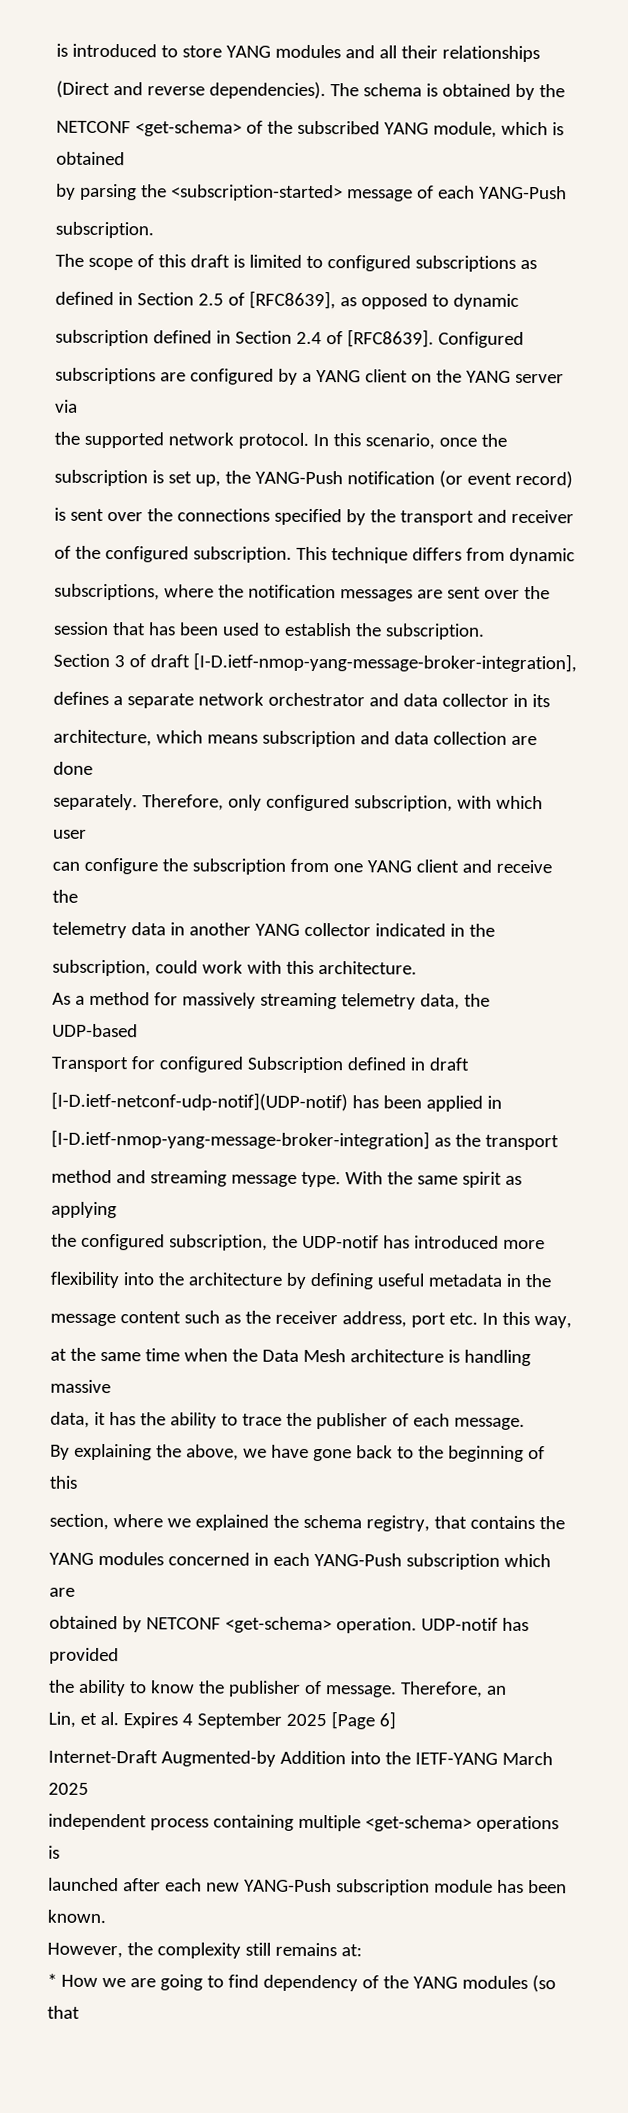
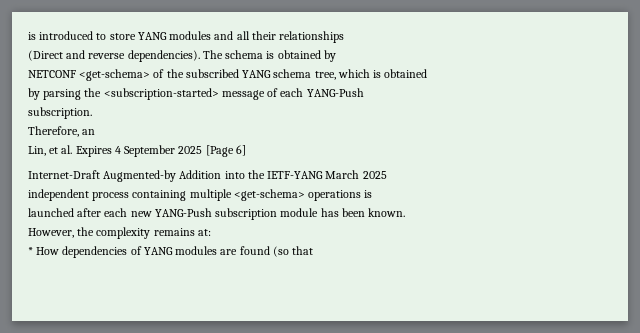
- The schema is obtained by the
+ The schema is obtained by
- NETCONF <get-schema> of the subscribed YANG module, which is obtained
+ NETCONF <get-schema> of the subscribed YANG schema tree, which is obtained
- The scope of this draft is limited to configured subscriptions as
- defined in Section 2.5 of [RFC8639], as opposed to dynamic
- subscription defined in Section 2.4 of [RFC8639]. Configured
- subscriptions are configured by a YANG client on the YANG server via
- the supported network protocol. In this scenario, once the
- subscription is set up, the YANG-Push notification (or event record)
- is sent over the connections specified by the transport and receiver
- of the configured subscription. This technique differs from dynamic
- subscriptions, where the notification messages are sent over the
- session that has been used to establish the subscription.
- Section 3 of draft [I-D.ietf-nmop-yang-message-broker-integration],
- defines a separate network orchestrator and data collector in its
- architecture, which means subscription and data collection are done
- separately. Therefore, only configured subscription, with which user
- can configure the subscription from one YANG client and receive the
- telemetry data in another YANG collector indicated in the
- subscription, could work with this architecture.
- As a method for massively streaming telemetry data, the UDP-based
- Transport for configured Subscription defined in draft
- [I-D.ietf-netconf-udp-notif](UDP-notif) has been applied in
- [I-D.ietf-nmop-yang-message-broker-integration] as the transport
- method and streaming message type. With the same spirit as applying
- the configured subscription, the UDP-notif has introduced more
- flexibility into the architecture by defining useful metadata in the
- message content such as the receiver address, port etc. In this way,
- at the same time when the Data Mesh architecture is handling massive
- data, it has the ability to trace the publisher of each message.
- By explaining the above, we have gone back to the beginning of this
- section, where we explained the schema registry, that contains the
- YANG modules concerned in each YANG-Push subscription which are
- obtained by NETCONF <get-schema> operation. UDP-notif has provided
- the ability to know the publisher of message.
- However, the complexity still remains at:
+ However, the complexity remains at:
- * How we are going to find dependency of the YANG modules (so that
+ * How dependencies of YANG modules are found (so that

